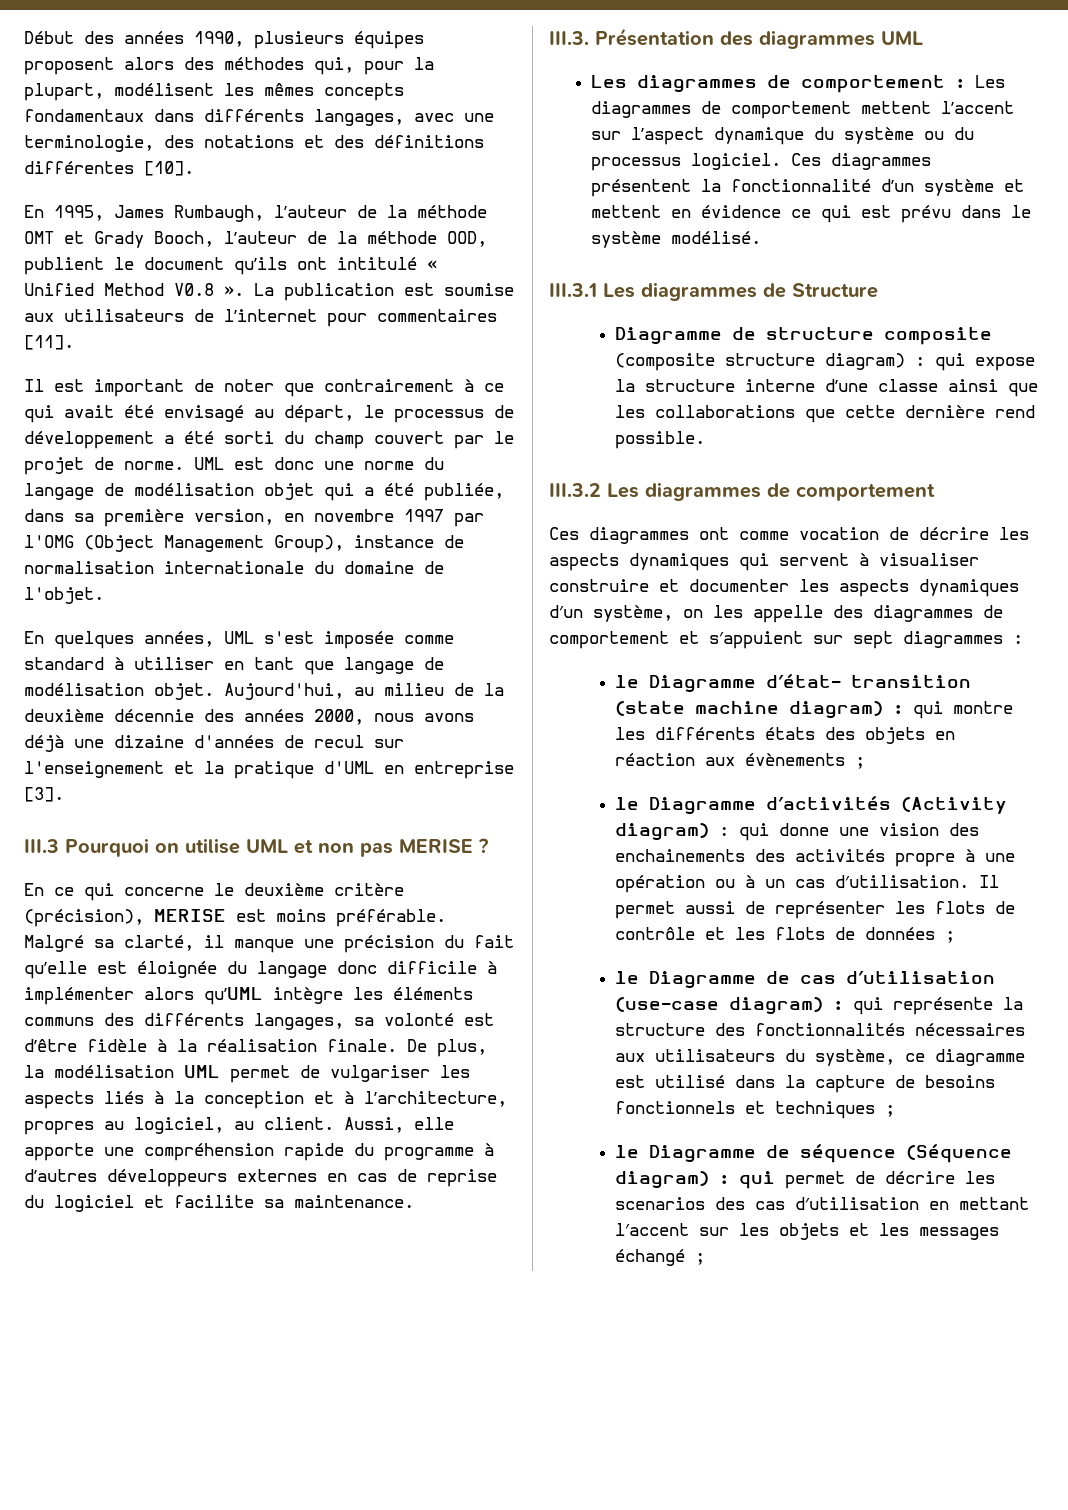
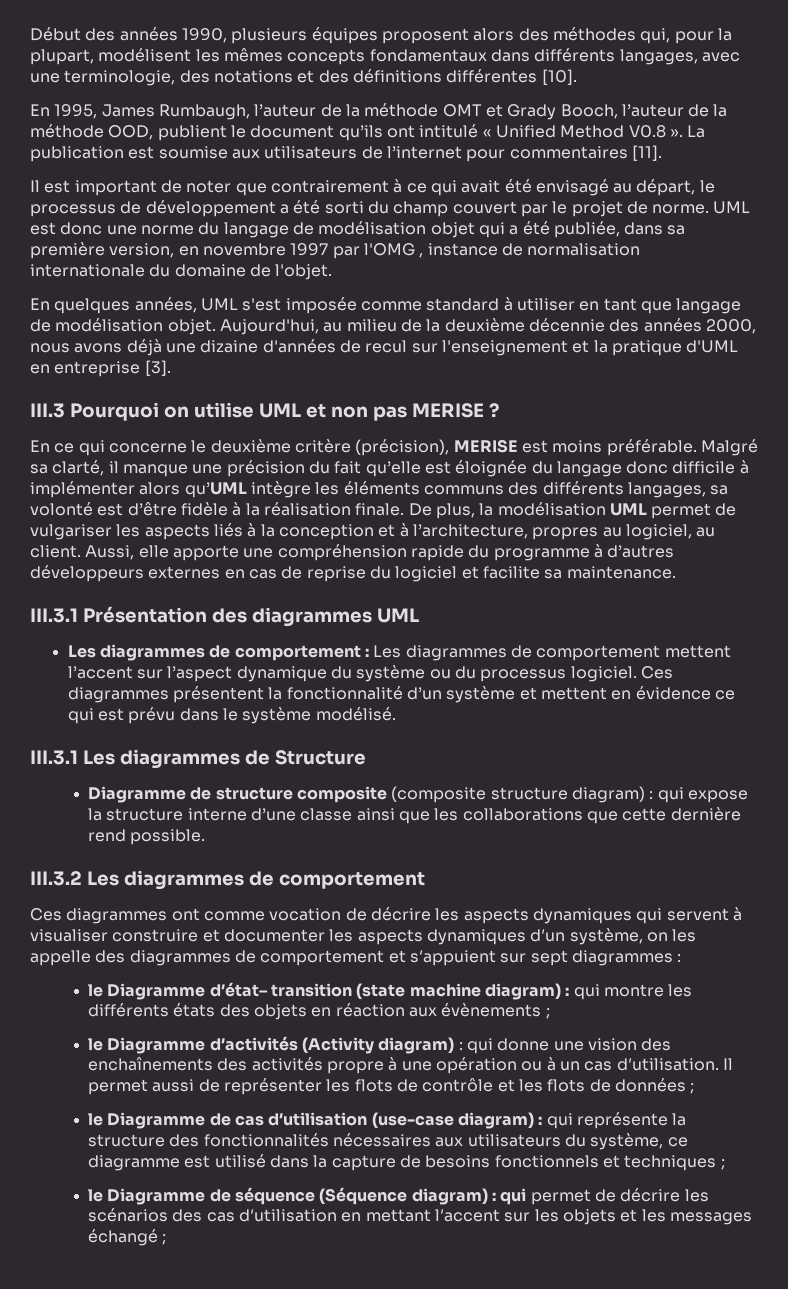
- UML est donc une norme du langage de modélisation objet qui a été publiée, dans sa première version, en novembre 1997 par l'OMG (Object Management Group), instance de normalisation internationale du domaine de l'objet.
+ UML est donc une norme du langage de modélisation objet qui a été publiée, dans sa première version, en novembre 1997 par l'OMG , instance de normalisation internationale du domaine de l'objet.
- III.3. Présentation des diagrammes UML
+ III.3.1 Présentation des diagrammes UML
- le Diagramme d′activités (Activity diagram) : qui donne une vision des enchainements des activités propre à une opération ou à un cas d′utilisation.
+ le Diagramme d′activités (Activity diagram) : qui donne une vision des enchaînements des activités propre à une opération ou à un cas d′utilisation.
- le Diagramme de séquence (Séquence diagram) : qui permet de décrire les scenarios des cas d′utilisation en mettant l′accent sur les objets et les messages échangé ;
+ le Diagramme de séquence (Séquence diagram) : qui permet de décrire les scénarios des cas d′utilisation en mettant l′accent sur les objets et les messages échangé ;

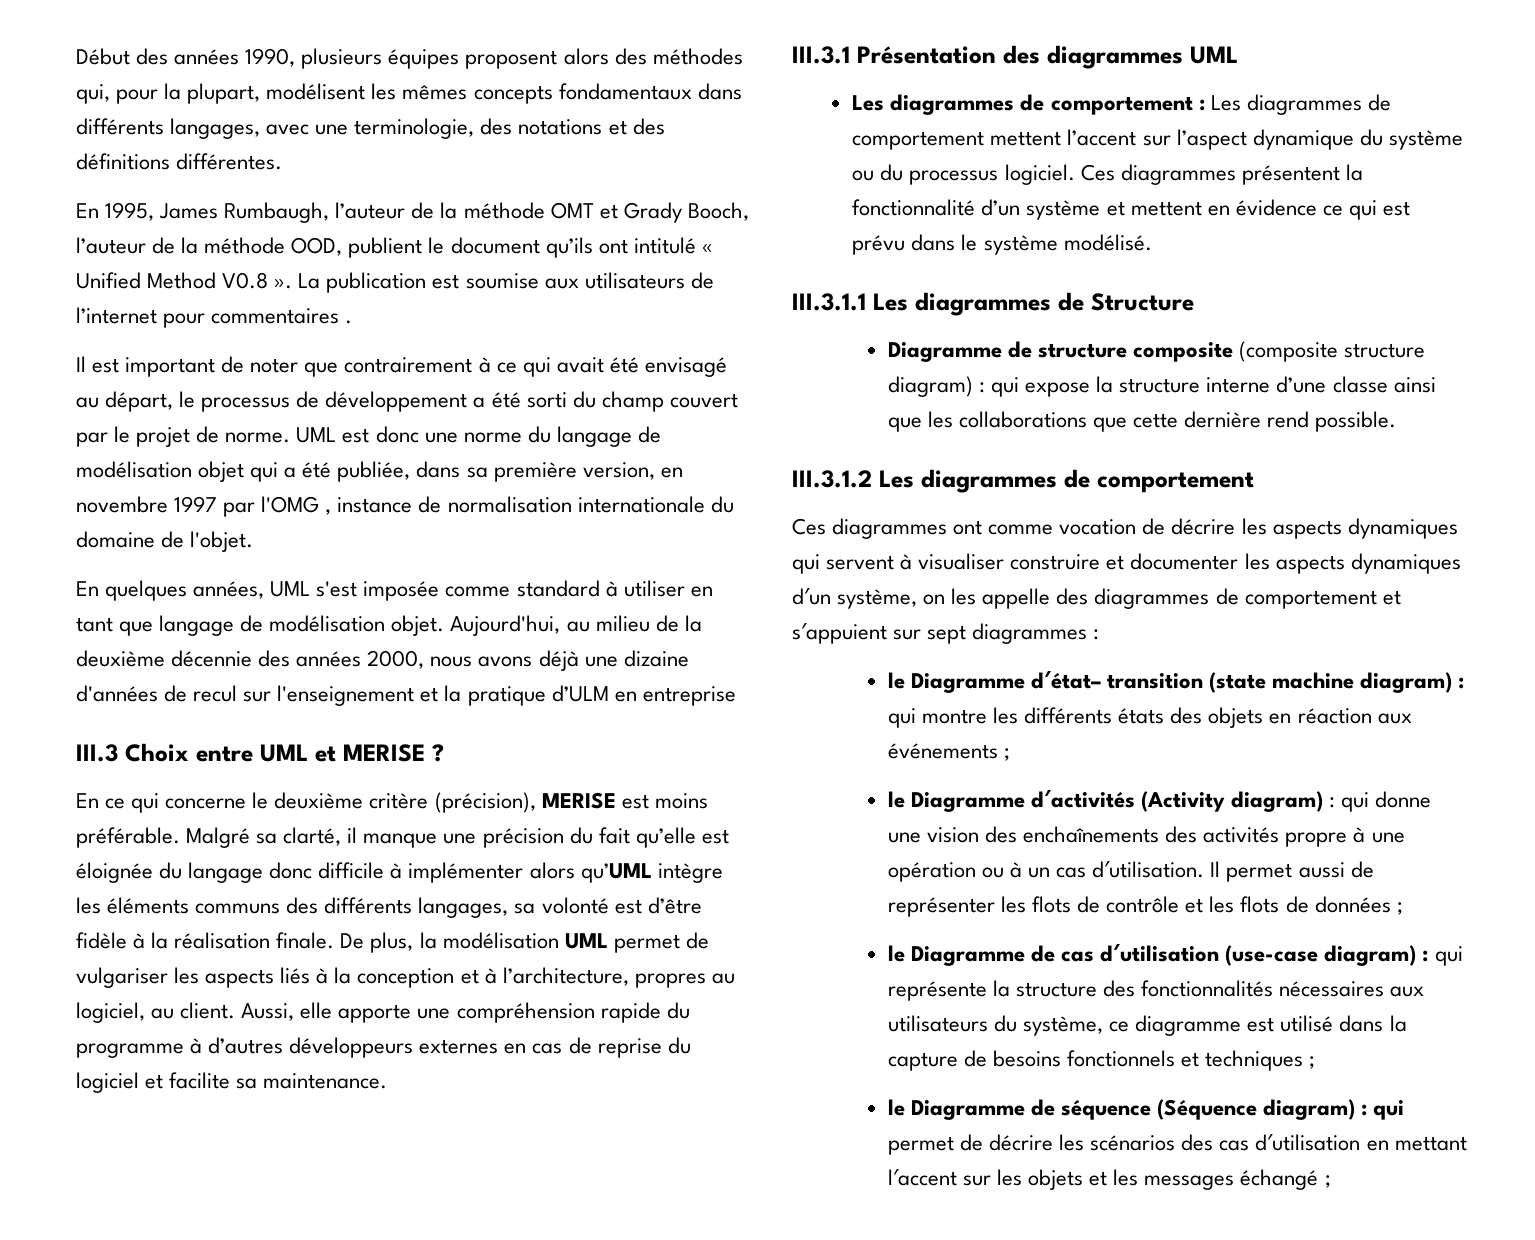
- Début des années 1990, plusieurs équipes proposent alors des méthodes qui, pour la plupart, modélisent les mêmes concepts fondamentaux dans différents langages, avec une terminologie, des notations et des définitions différentes [10].
+ Début des années 1990, plusieurs équipes proposent alors des méthodes qui, pour la plupart, modélisent les mêmes concepts fondamentaux dans différents langages, avec une terminologie, des notations et des définitions différentes.
- La publication est soumise aux utilisateurs de l’internet pour commentaires [11].
+ La publication est soumise aux utilisateurs de l’internet pour commentaires .
- Aujourd'hui, au milieu de la deuxième décennie des années 2000, nous avons déjà une dizaine d'années de recul sur l'enseignement et la pratique d'UML en entreprise [3].
+ Aujourd'hui, au milieu de la deuxième décennie des années 2000, nous avons déjà une dizaine d'années de recul sur l'enseignement et la pratique d’ULM en entreprise
- III.3 Pourquoi on utilise UML et non pas MERISE ?
+ III.3 Choix entre UML et MERISE ?
- III.3.1 Les diagrammes de Structure
+ III.3.1.1 Les diagrammes de Structure
- III.3.2 Les diagrammes de comportement
+ III.3.1.2 Les diagrammes de comportement
- le Diagramme d′état– transition (state machine diagram) : qui montre les différents états des objets en réaction aux évènements ;
+ le Diagramme d′état– transition (state machine diagram) : qui montre les différents états des objets en réaction aux événements ;

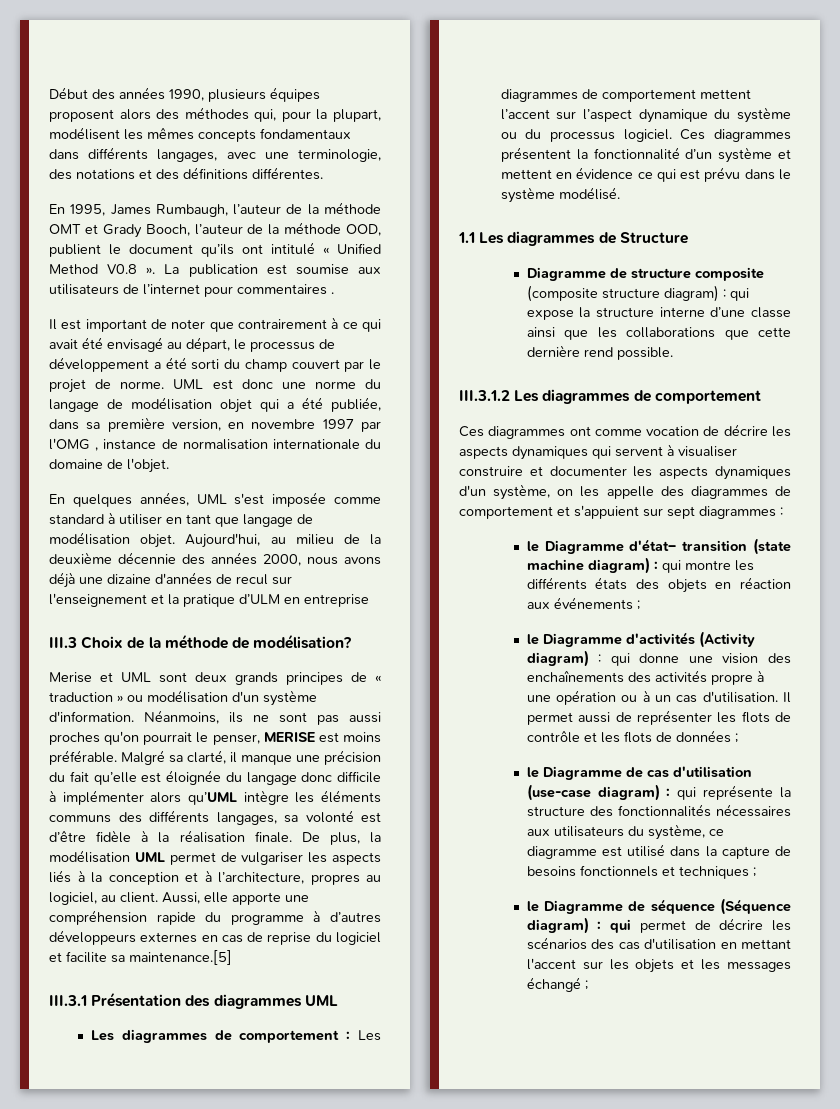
- III.3 Choix entre UML et MERISE ?
- En ce qui concerne le deuxième critère (précision), MERISE est moins préférable.
+ III.3 Choix de la méthode de modélisation?
+ Merise et UML sont deux grands principes de « traduction » ou modélisation d'un système d'information. Néanmoins, ils ne sont pas aussi proches qu'on pourrait le penser, MERISE est moins préférable.
- Aussi, elle apporte une compréhension rapide du programme à d’autres développeurs externes en cas de reprise du logiciel et facilite sa maintenance.
+ Aussi, elle apporte une compréhension rapide du programme à d’autres développeurs externes en cas de reprise du logiciel et facilite sa maintenance.[5]
- III.3.1.1 Les diagrammes de Structure
+ 1.1 Les diagrammes de Structure

